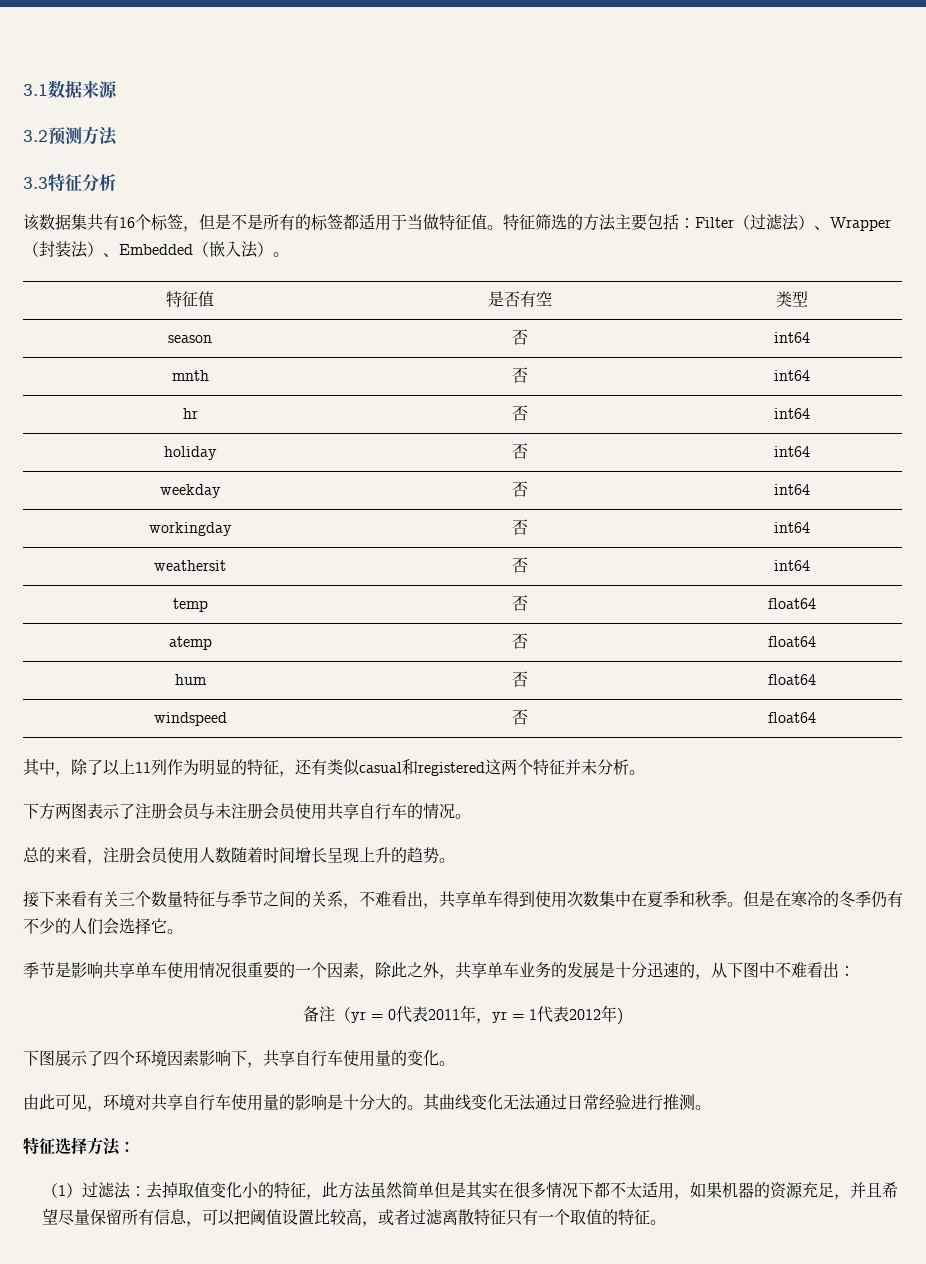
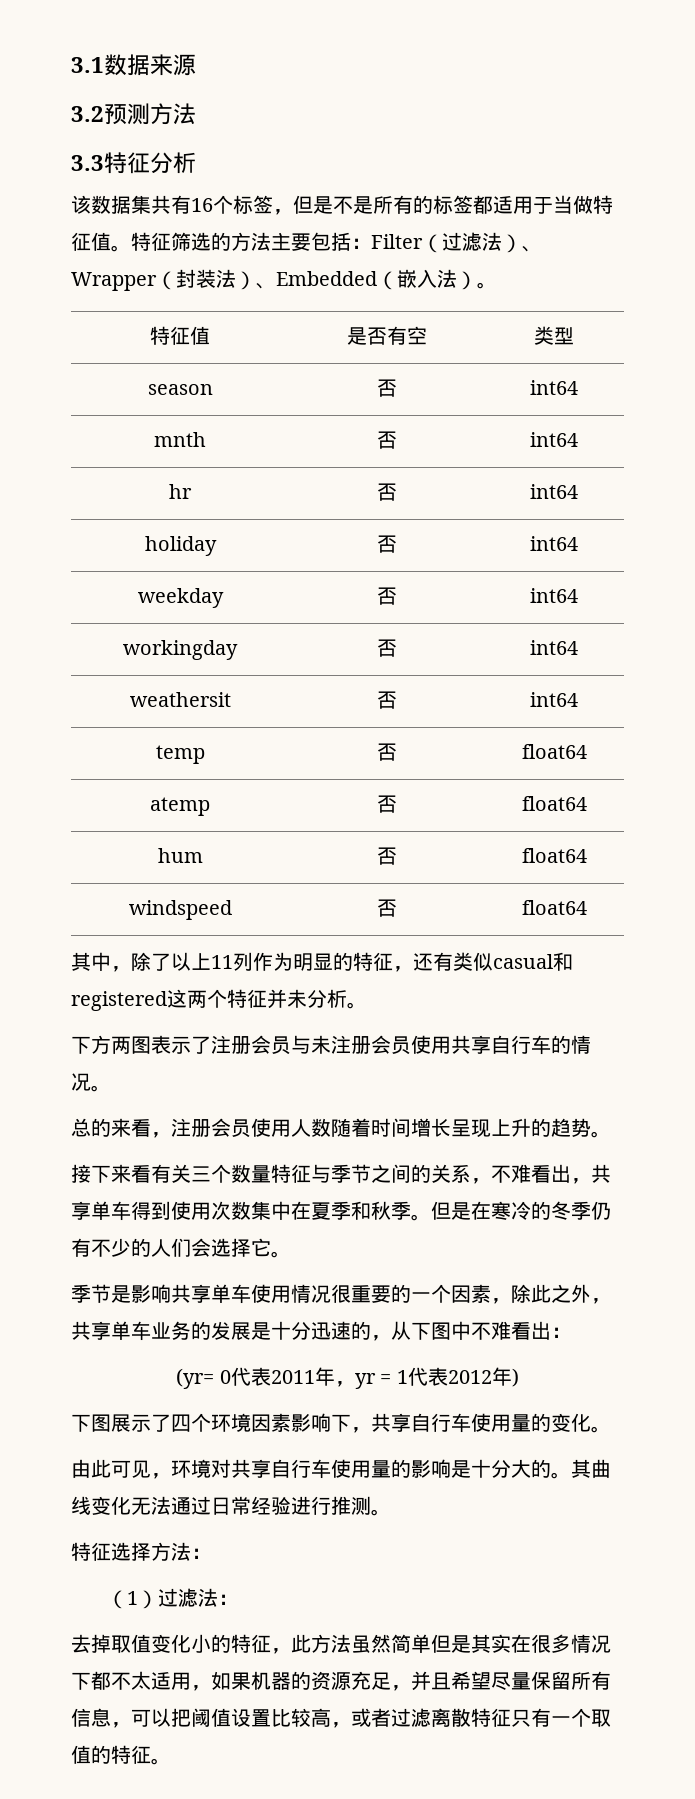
- 备注（yr = 0代表2011年，yr = 1代表2012年)
+ (yr= 0代表2011年，yr = 1代表2012年)
- （1）过滤法：去掉取值变化小的特征，此方法虽然简单但是其实在很多情况下都不太适用，如果机器的资源充足，并且希望尽量保留所有信息，可以把阈值设置比较高，或者过滤离散特征只有一个取值的特征。
+ （1）过滤法：
+ 去掉取值变化小的特征，此方法虽然简单但是其实在很多情况下都不太适用，如果机器的资源充足，并且希望尽量保留所有信息，可以把阈值设置比较高，或者过滤离散特征只有一个取值的特征。

